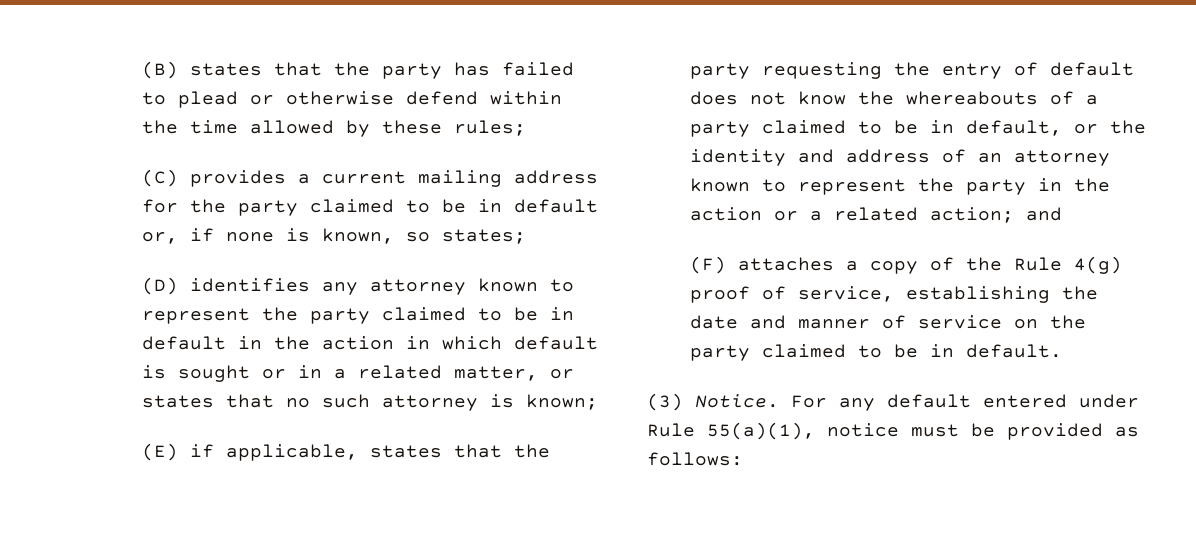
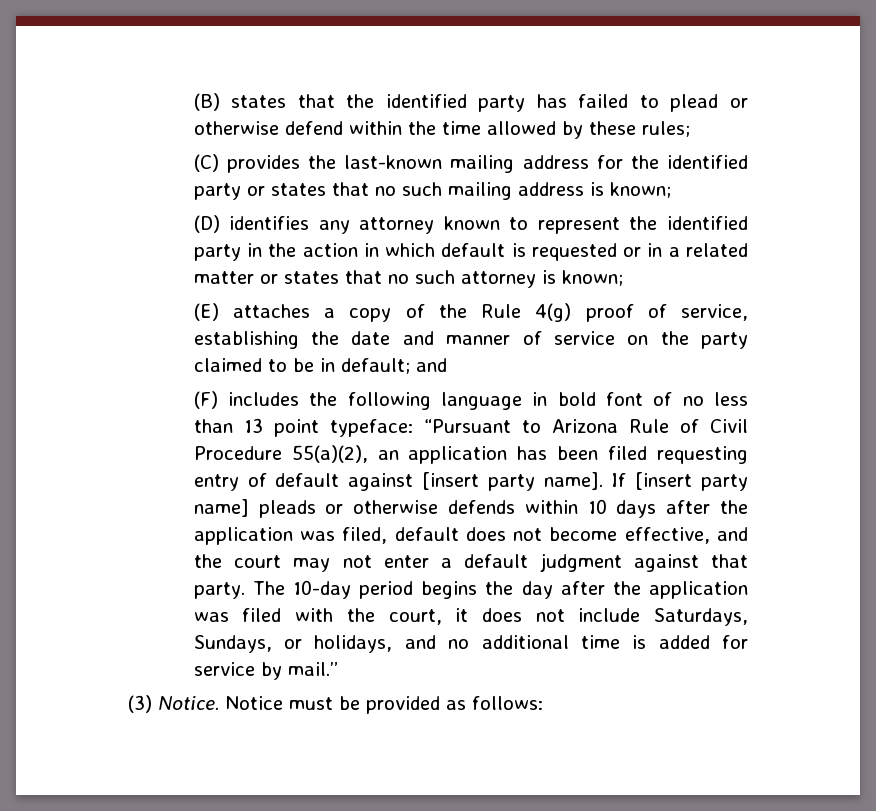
- (B) states that the party has failed to plead or otherwise defend within the time allowed by these rules;
+ (B) states that the identified party has failed to plead or otherwise defend within the time allowed by these rules;
- (C) provides a current mailing address for the party claimed to be in default or, if none is known, so states;
+ (C) provides the last-known mailing address for the identified party or states that no such mailing address is known;
- (D) identifies any attorney known to represent the party claimed to be in default in the action in which default is sought or in a related matter, or states that no such attorney is known;
+ (D) identifies any attorney known to represent the identified party in the action in which default is requested or in a related matter or states that no such attorney is known;
- (E) if applicable, states that the party requesting the entry of default does not know the whereabouts of a party claimed to be in default, or the identity and address of an attorney known to represent the party in the action or a related action; and
- (F) attaches a copy of the Rule 4(g) proof of service, establishing the date and manner of service on the party claimed to be in default.
- (3) Notice. For any default entered under Rule 55(a)(1), notice must be provided as follows:
+ (E) attaches a copy of the Rule 4(g) proof of service, establishing the date and manner of service on the party claimed to be in default; and
+ (F) includes the following language in bold font of no less than 13 point typeface: “Pursuant to Arizona Rule of Civil Procedure 55(a)(2), an application has been filed requesting entry of default against [insert party name]. If [insert party name] pleads or otherwise defends within 10 days after the application was filed, default does not become effective, and the court may not enter a default judgment against that party. The 10-day period begins the day after the application was filed with the court, it does not include Saturdays, Sundays, or holidays, and no additional time is added for service by mail.”
+ (3) Notice. Notice must be provided as follows:

